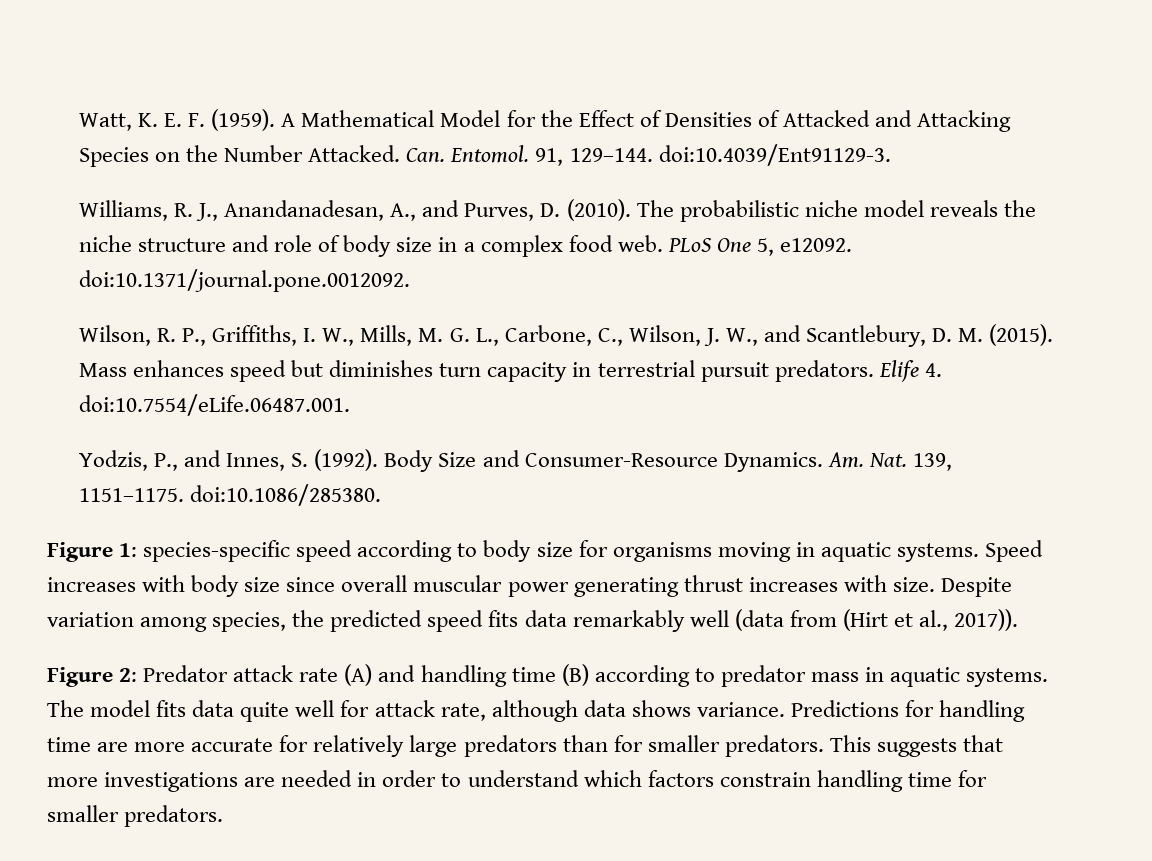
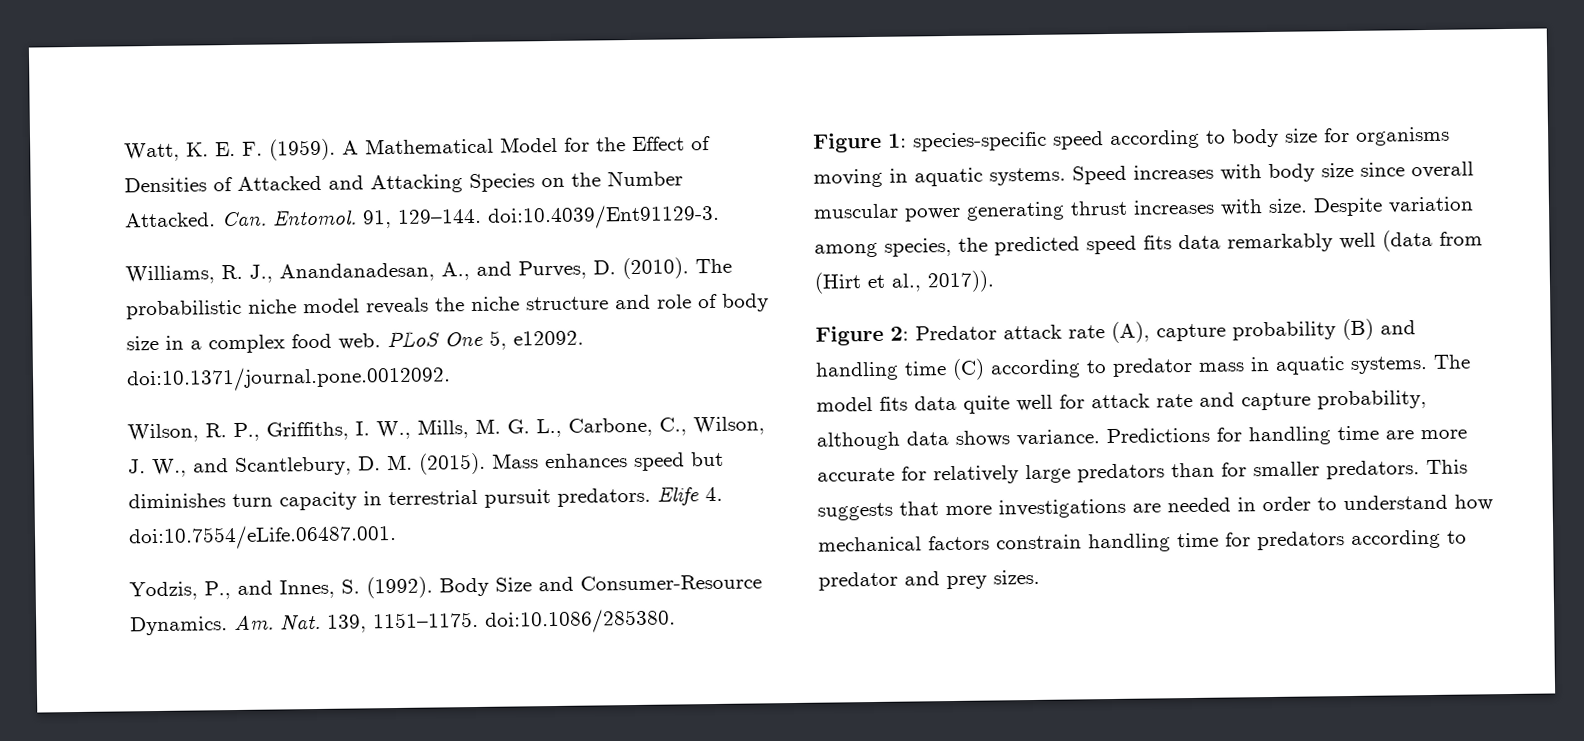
- Figure 2: Predator attack rate (A) and handling time (B) according to predator mass in aquatic systems.
+ Figure 2: Predator attack rate (A), capture probability (B) and handling time (C) according to predator mass in aquatic systems.
- The model fits data quite well for attack rate, although data shows variance.
+ The model fits data quite well for attack rate and capture probability, although data shows variance.
- This suggests that more investigations are needed in order to understand which factors constrain handling time for smaller predators.
+ This suggests that more investigations are needed in order to understand how mechanical factors constrain handling time for predators according to predator and prey sizes.

